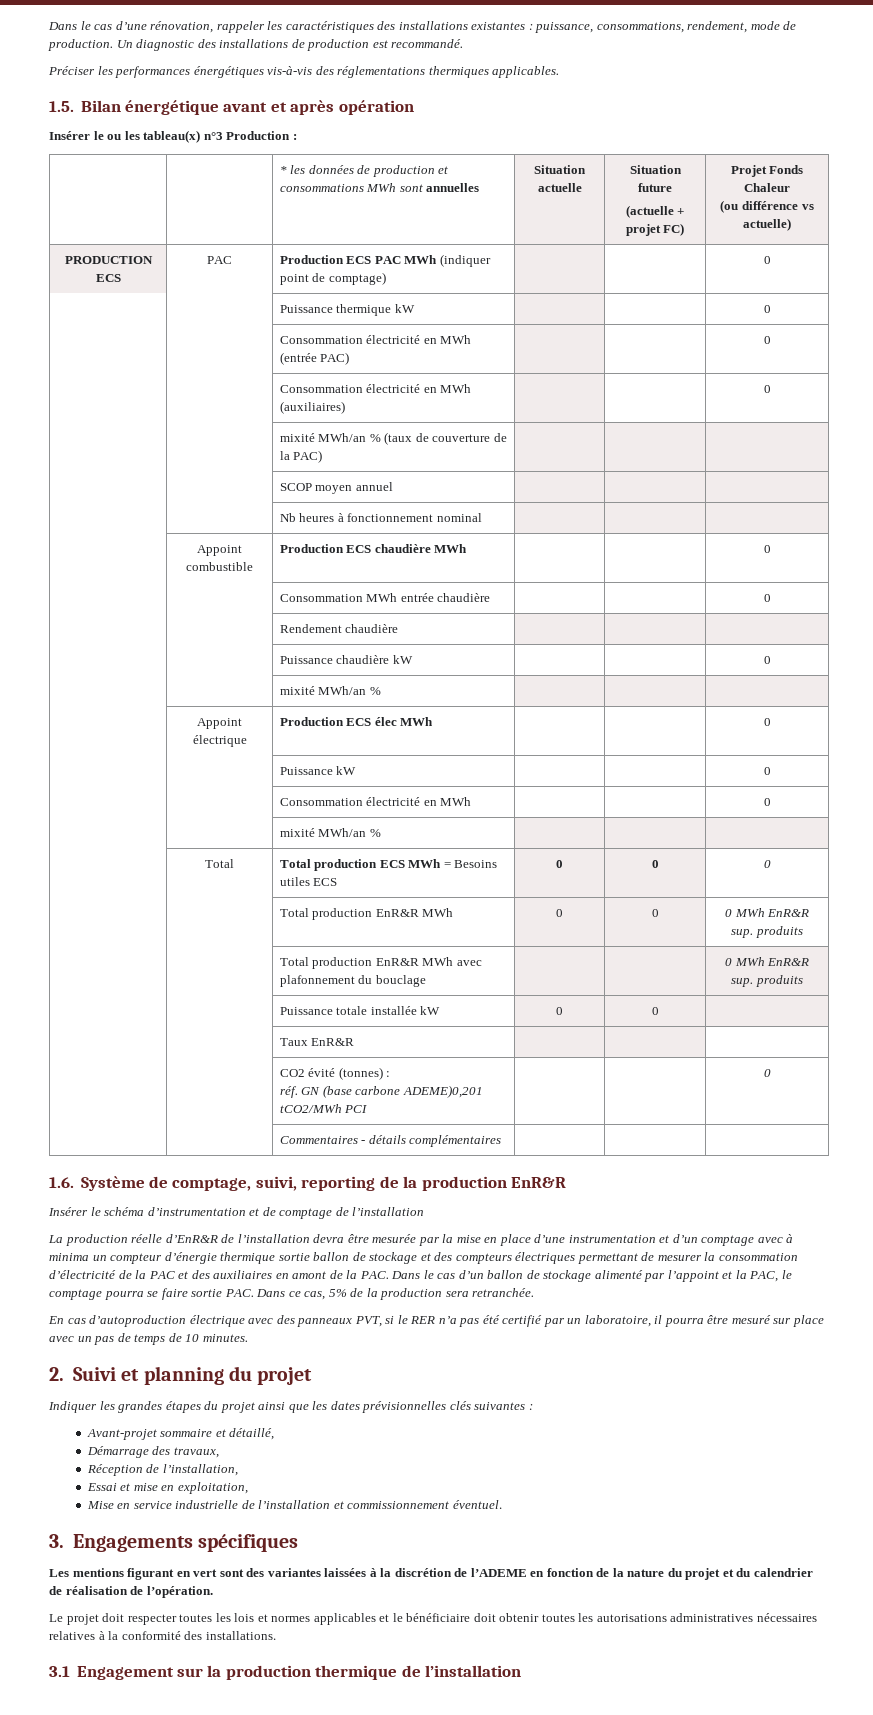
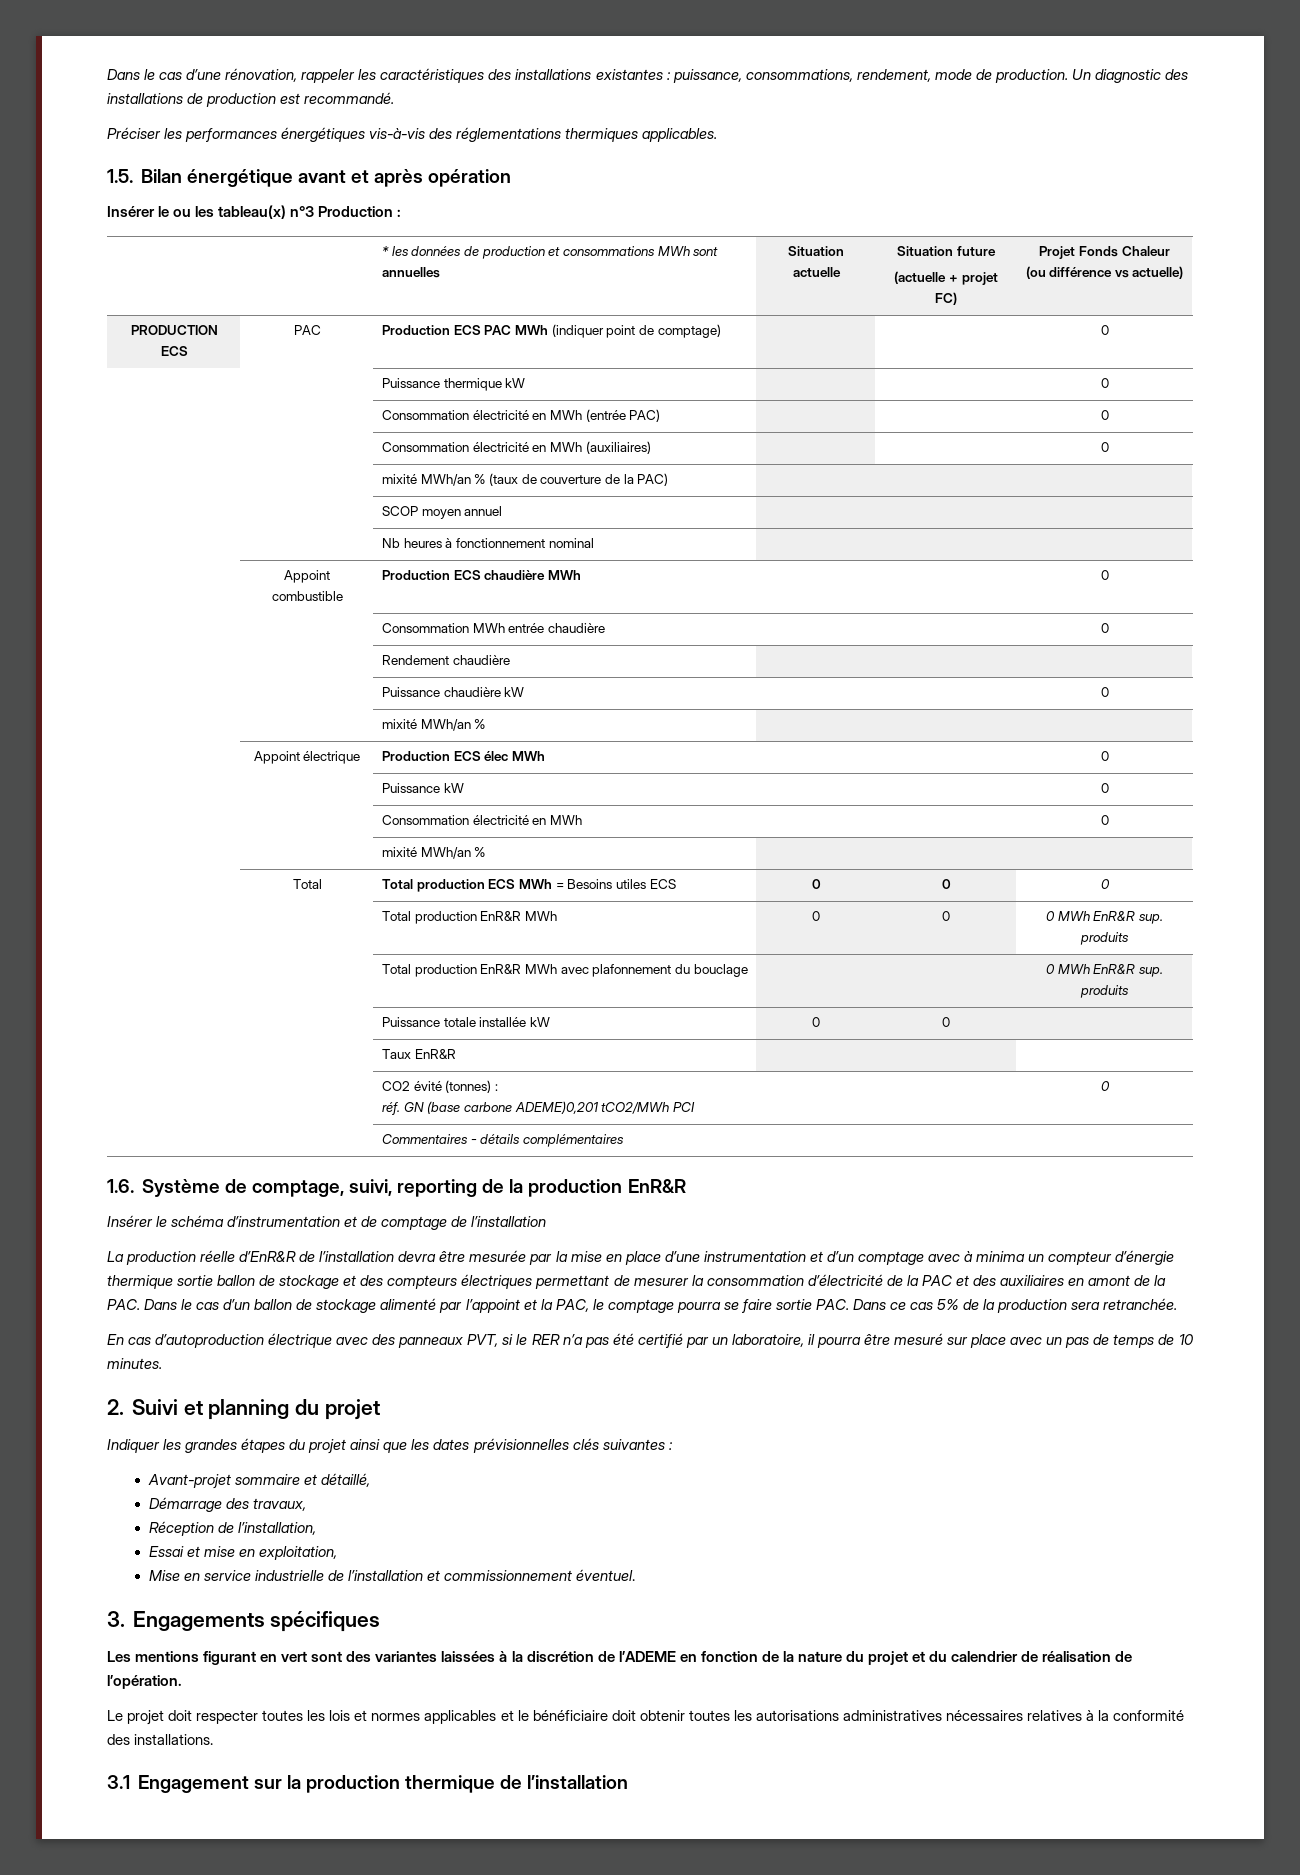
- La production réelle d’EnR&R de l’installation devra être mesurée par la mise en place d’une instrumentation et d’un comptage avec à minima un compteur d’énergie thermique sortie ballon de stockage et des compteurs électriques permettant de mesurer la consommation d’électricité de la PAC et des auxiliaires en amont de la PAC. Dans le cas d’un ballon de stockage alimenté par l’appoint et la PAC, le comptage pourra se faire sortie PAC. Dans ce cas, 5% de la production sera retranchée.
+ La production réelle d’EnR&R de l’installation devra être mesurée par la mise en place d’une instrumentation et d’un comptage avec à minima un compteur d’énergie thermique sortie ballon de stockage et des compteurs électriques permettant de mesurer la consommation d’électricité de la PAC et des auxiliaires en amont de la PAC. Dans le cas d’un ballon de stockage alimenté par l’appoint et la PAC, le comptage pourra se faire sortie PAC. Dans ce cas 5% de la production sera retranchée.

